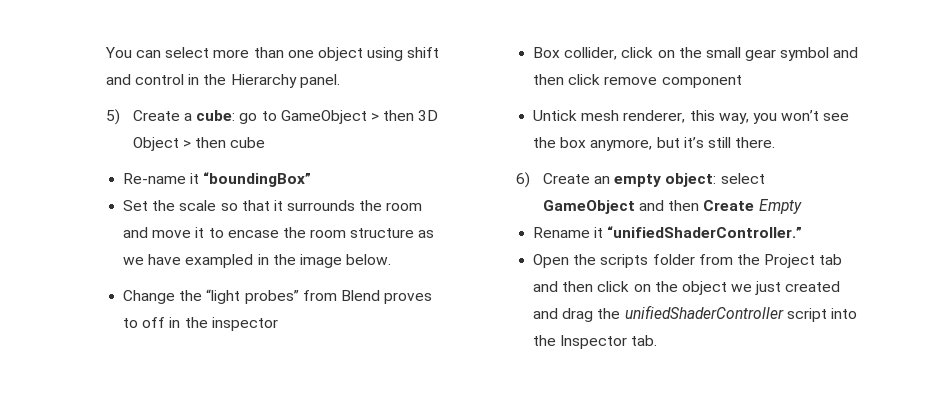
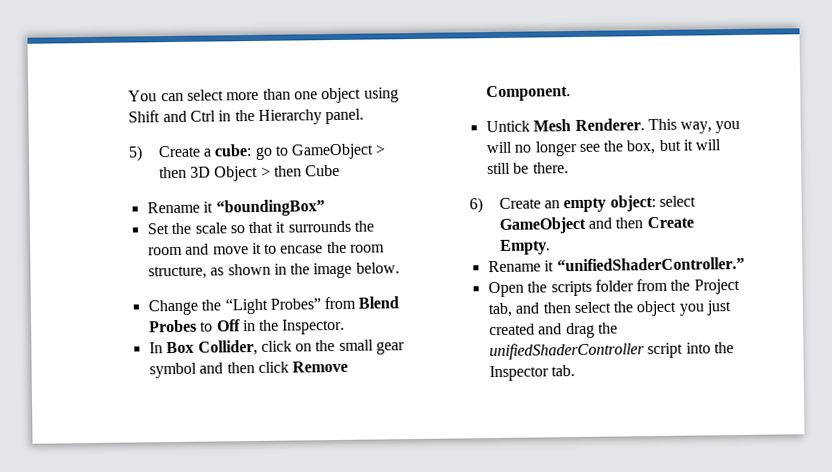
- You can select more than one object using shift and control in the Hierarchy panel.
+ You can select more than one object using Shift and Ctrl in the Hierarchy panel.
- 5) Create a cube: go to GameObject > then 3D Object > then cube
- Re-name it “boundingBox”
+ 5) Create a cube: go to GameObject > then 3D Object > then Cube
+ Rename it “boundingBox”
- Set the scale so that it surrounds the room and move it to encase the room structure as we have exampled in the image below.
+ Set the scale so that it surrounds the room and move it to encase the room structure, as shown in the image below.
- Change the “light probes” from Blend proves to off in the inspector
- Box collider, click on the small gear symbol and then click remove component
+ Change the “Light Probes” from Blend Probes to Off in the Inspector.
+ In Box Collider, click on the small gear symbol and then click Remove Component.
- Untick mesh renderer, this way, you won’t see the box anymore, but it’s still there.
+ Untick Mesh Renderer. This way, you will no longer see the box, but it will still be there.
- 6) Create an empty object: select GameObject and then Create Empty
+ 6) Create an empty object: select GameObject and then Create Empty.
- Open the scripts folder from the Project tab and then click on the object we just created and drag the unifiedShaderController script into the Inspector tab.
+ Open the scripts folder from the Project tab, and then select the object you just created and drag the unifiedShaderController script into the Inspector tab.

